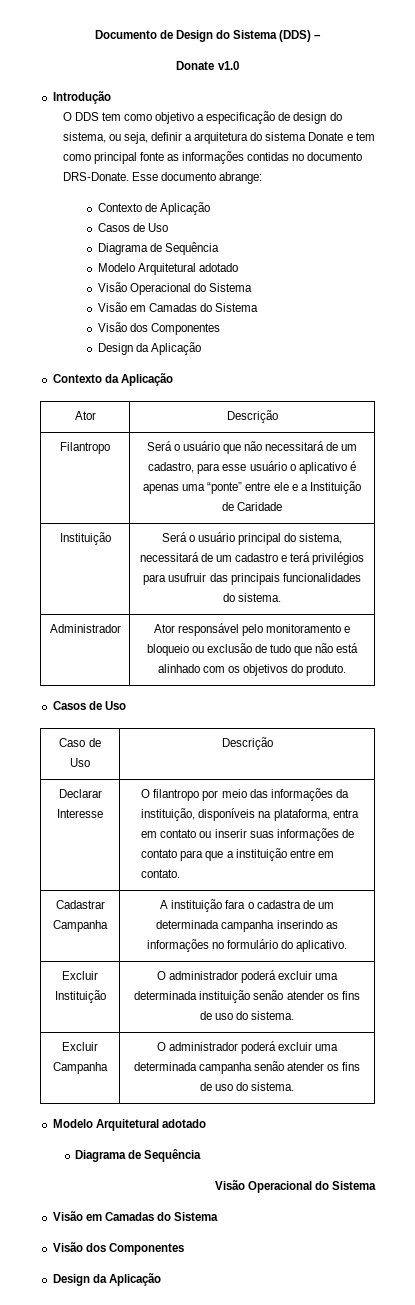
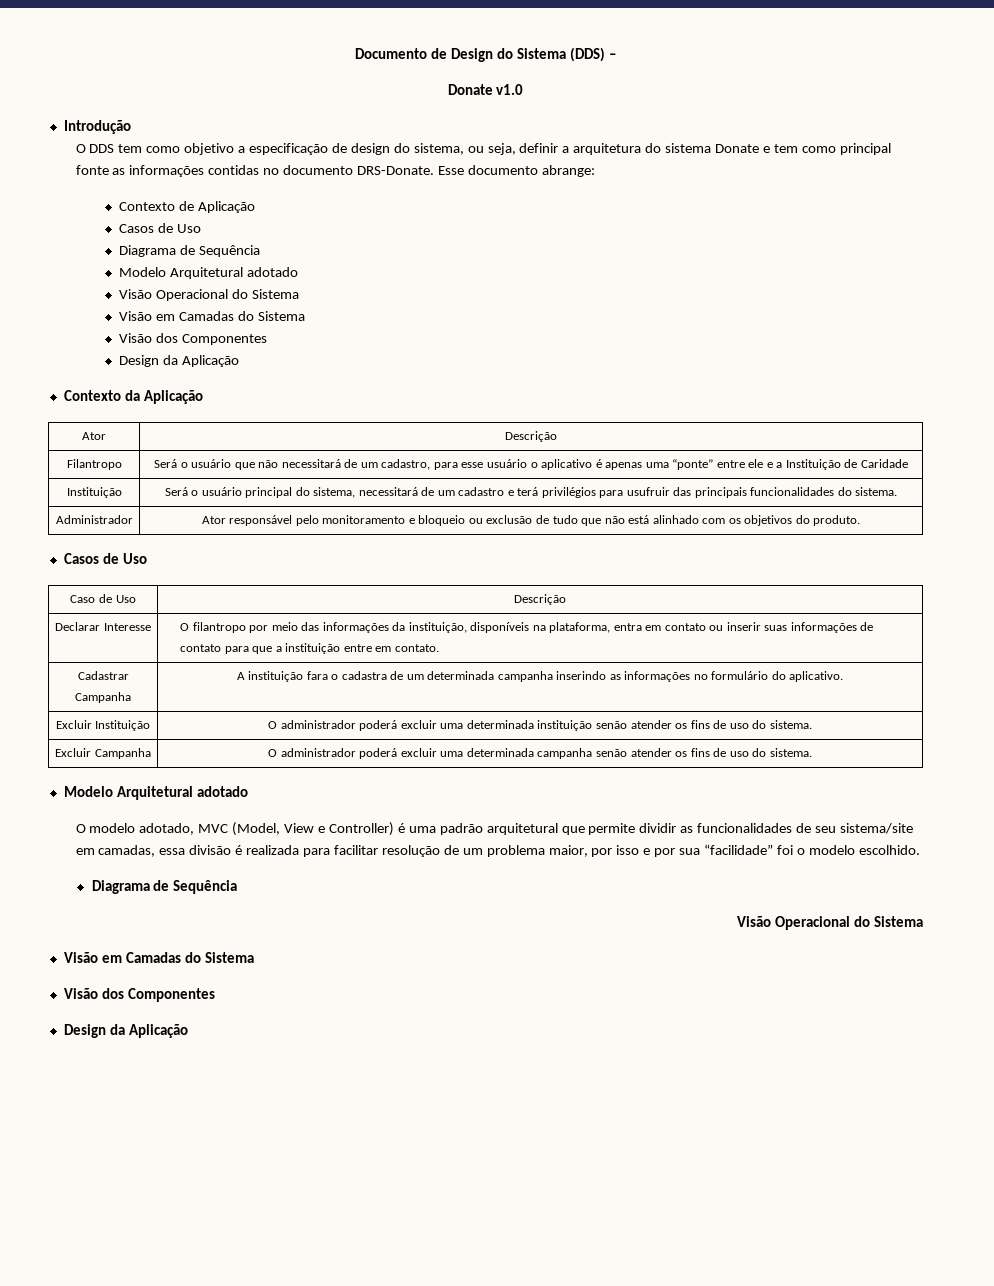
+ O modelo adotado, MVC (Model, View e Controller) é uma padrão arquitetural que permite dividir as funcionalidades de seu sistema/site em camadas, essa divisão é realizada para facilitar resolução de um problema maior, por isso e por sua “facilidade” foi o modelo escolhido.

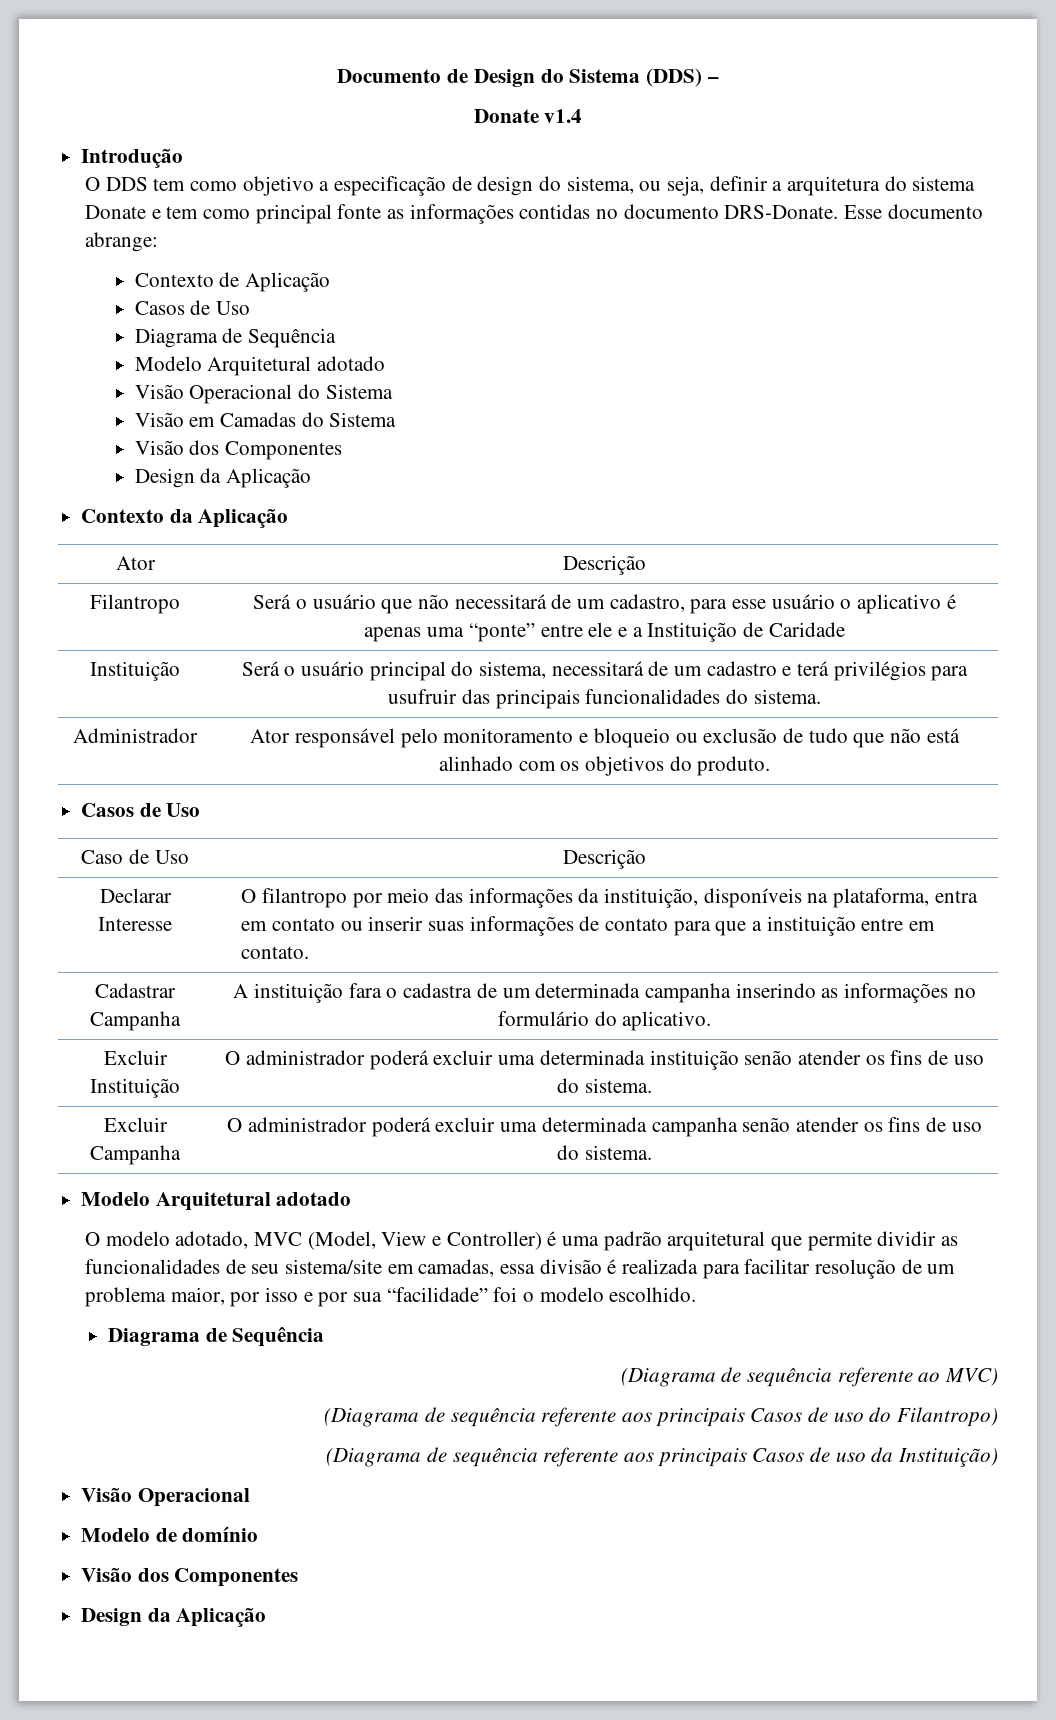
- Donate v1.0
+ Donate v1.4
  O modelo adotado, MVC (Model, View e Controller) é uma padrão arquitetural que permite dividir as funcionalidades de seu sistema/site em camadas, essa divisão é realizada para facilitar resolução de um problema maior, por isso e por sua “facilidade” foi o modelo escolhido.
  Diagrama de Sequência
- Visão Operacional do Sistema
- Visão em Camadas do Sistema
+ (Diagrama de sequência referente ao MVC)
+ (Diagrama de sequência referente aos principais Casos de uso do Filantropo)
+ (Diagrama de sequência referente aos principais Casos de uso da Instituição)
+ Visão Operacional
+ Modelo de domínio

